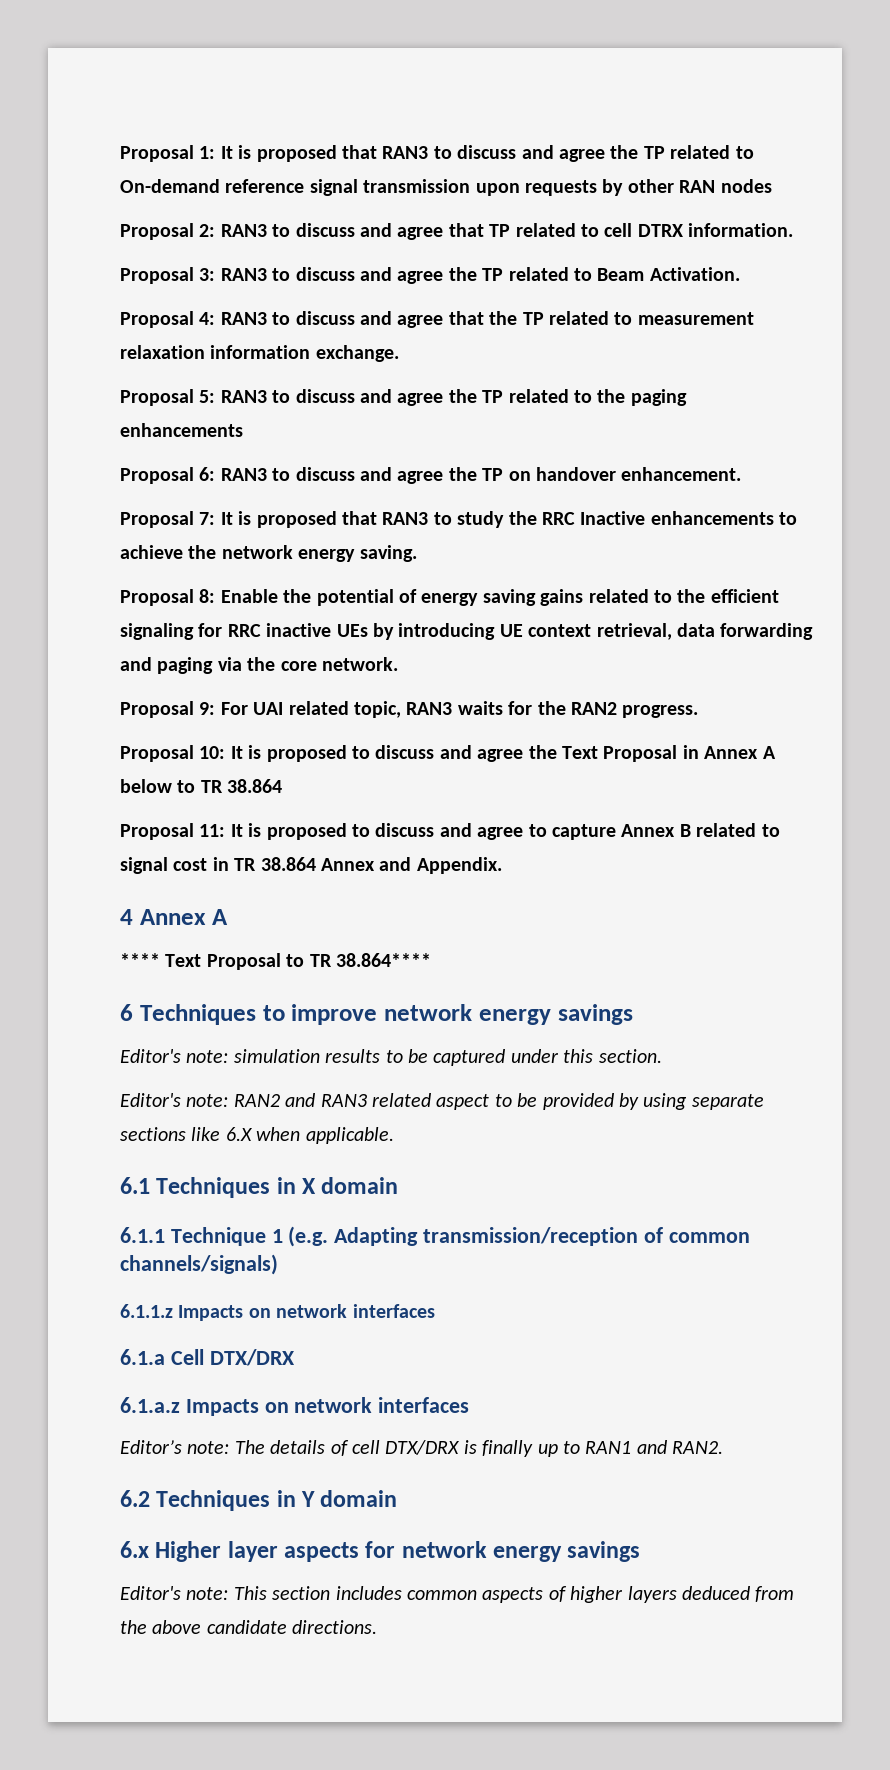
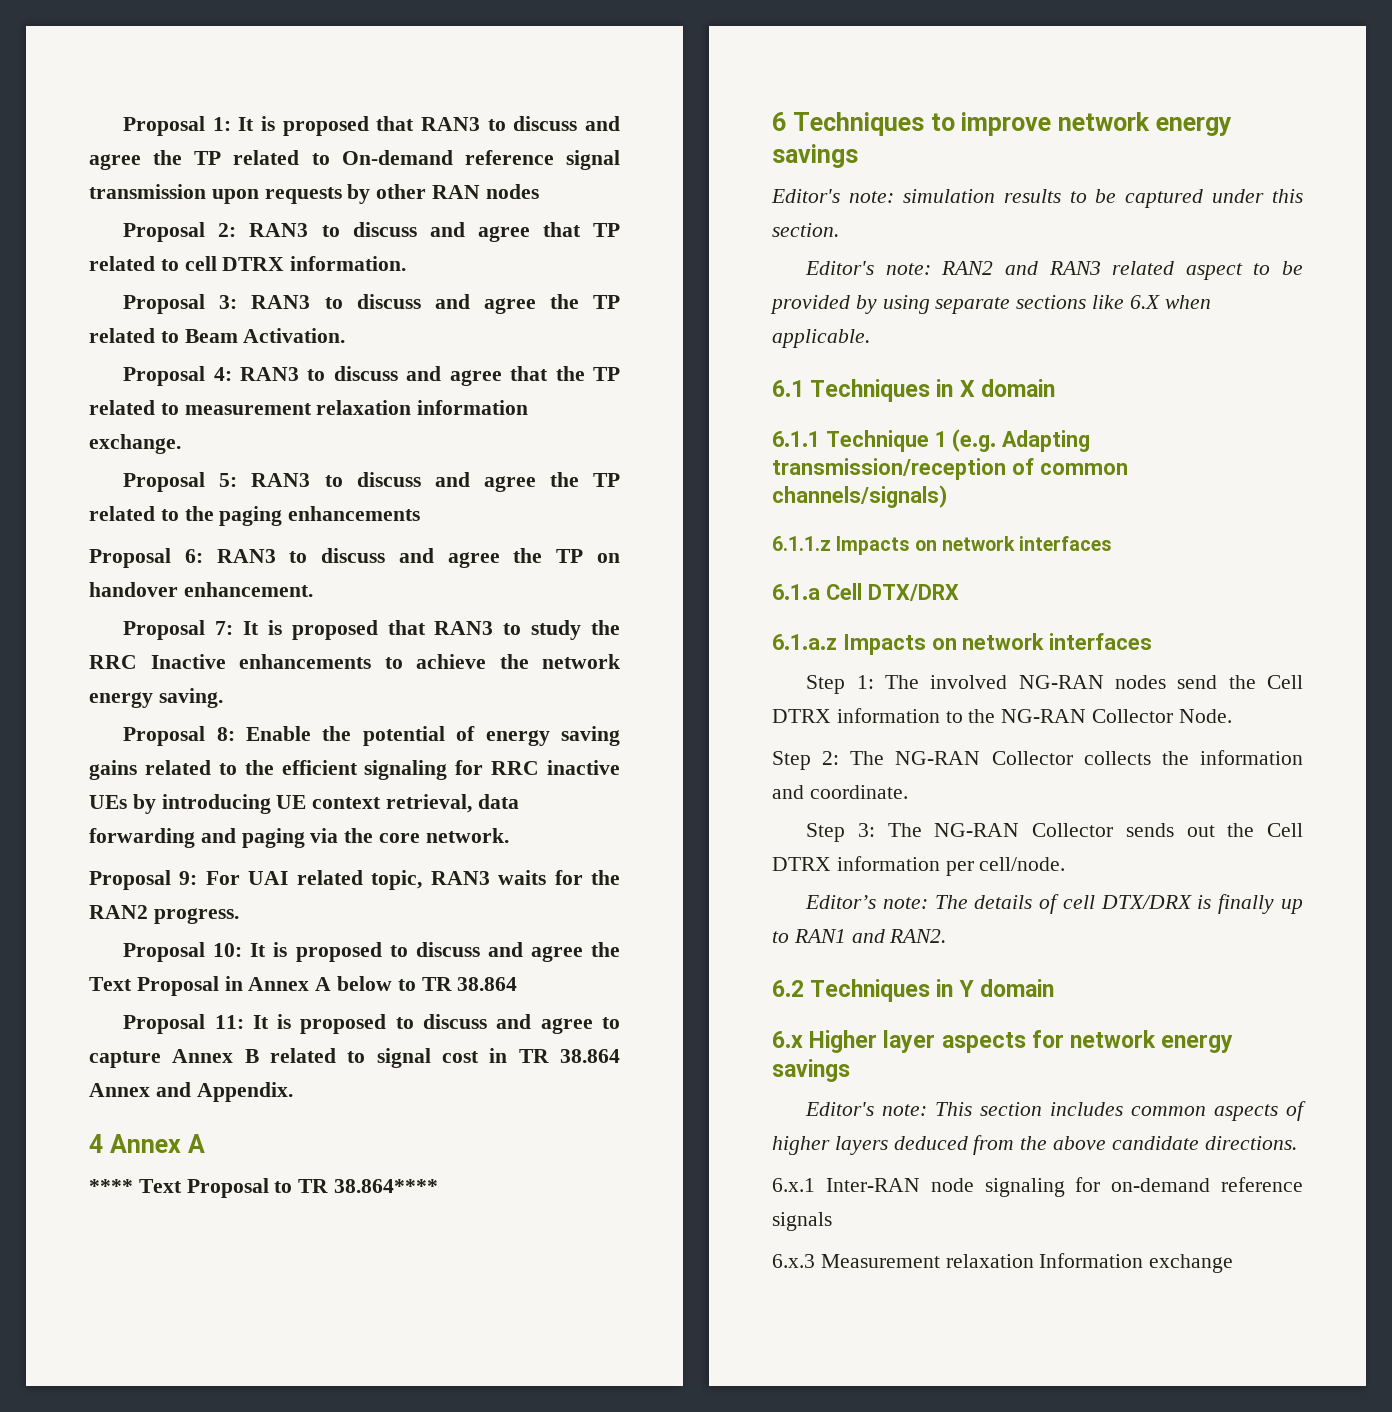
+ Step 1: The involved NG-RAN nodes send the Cell DTRX information to the NG-RAN Collector Node.
+ Step 2: The NG-RAN Collector collects the information and coordinate.
+ Step 3: The NG-RAN Collector sends out the Cell DTRX information per cell/node.
+ 6.x.1 Inter-RAN node signaling for on-demand reference signals
+ 6.x.3 Measurement relaxation Information exchange

